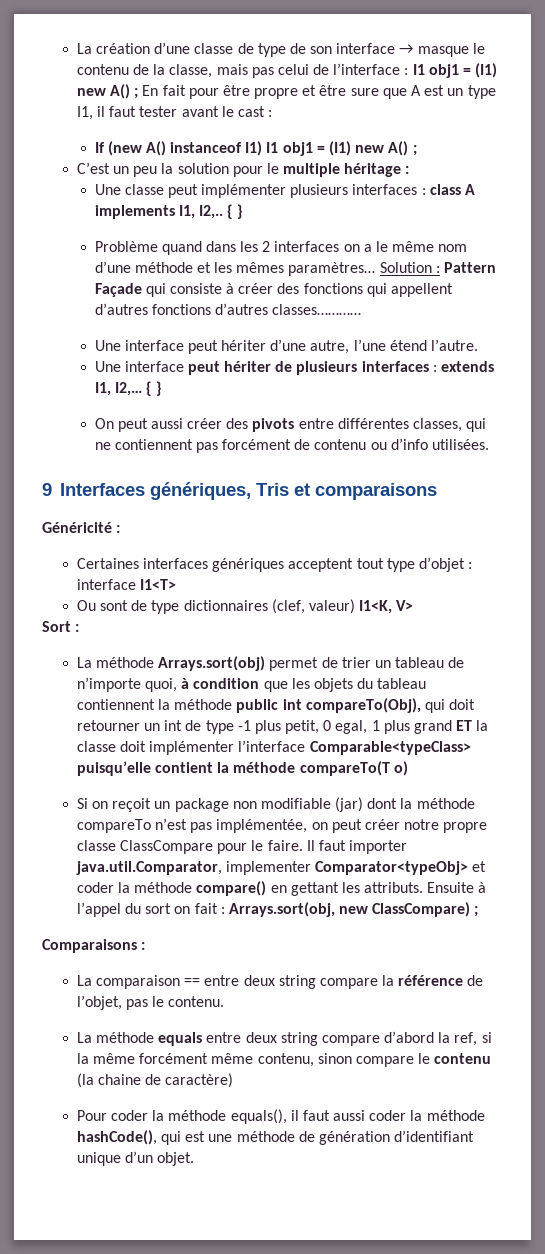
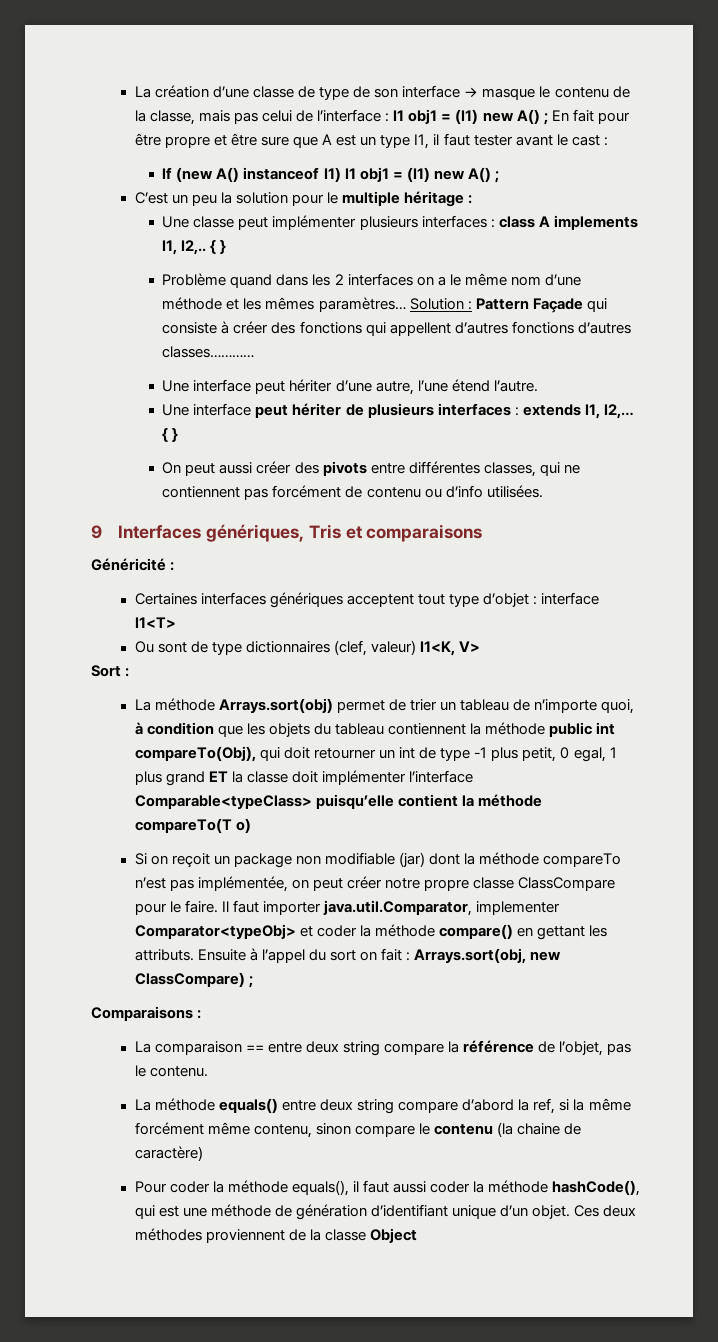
- La méthode equals entre deux string compare d’abord la ref, si la même forcément même contenu, sinon compare le contenu (la chaine de caractère)
+ La méthode equals() entre deux string compare d’abord la ref, si la même forcément même contenu, sinon compare le contenu (la chaine de caractère)
+ Ces deux méthodes proviennent de la classe Object

